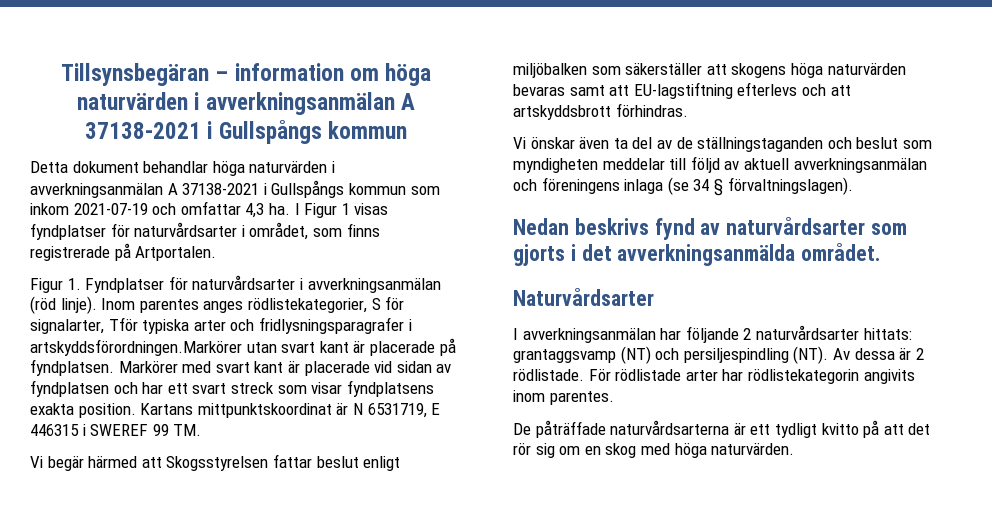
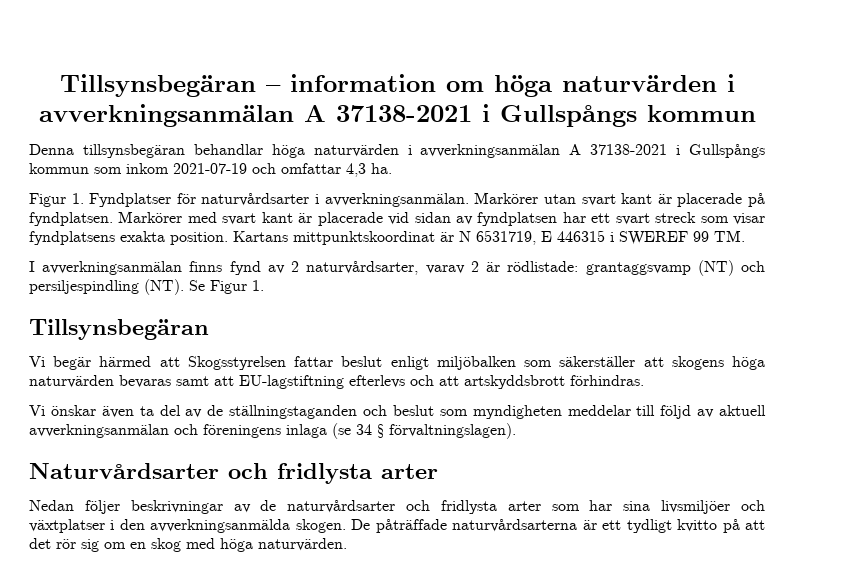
- Detta dokument behandlar höga naturvärden i avverkningsanmälan A 37138-2021 i Gullspångs kommun som inkom 2021-07-19 och omfattar 4,3 ha. I Figur 1 visas fyndplatser för naturvårdsarter i området, som finns registrerade på Artportalen.
+ Denna tillsynsbegäran behandlar höga naturvärden i avverkningsanmälan A 37138-2021 i Gullspångs kommun som inkom 2021-07-19 och omfattar 4,3 ha.
- Figur 1. Fyndplatser för naturvårdsarter i avverkningsanmälan (röd linje). Inom parentes anges rödlistekategorier, S för signalarter, Tför typiska arter och fridlysningsparagrafer i artskyddsförordningen.Markörer utan svart kant är placerade på fyndplatsen.
+ Figur 1. Fyndplatser för naturvårdsarter i avverkningsanmälan. Markörer utan svart kant är placerade på fyndplatsen.
- Markörer med svart kant är placerade vid sidan av fyndplatsen och har ett svart streck som visar fyndplatsens exakta position.
+ Markörer med svart kant är placerade vid sidan av fyndplatsen har ett svart streck som visar fyndplatsens exakta position.
+ I avverkningsanmälan finns fynd av 2 naturvårdsarter, varav 2 är rödlistade: grantaggsvamp (NT) och persiljespindling (NT). Se Figur 1.
+ Tillsynsbegäran
- Nedan beskrivs fynd av naturvårdsarter som gjorts i det avverkningsanmälda området.
- Naturvårdsarter
- I avverkningsanmälan har följande 2 naturvårdsarter hittats: grantaggsvamp (NT) och persiljespindling (NT). Av dessa är 2 rödlistade. För rödlistade arter har rödlistekategorin angivits inom parentes.
- De påträffade naturvårdsarterna är ett tydligt kvitto på att det rör sig om en skog med höga naturvärden.
+ Naturvårdsarter och fridlysta arter
+ Nedan följer beskrivningar av de naturvårdsarter och fridlysta arter som har sina livsmiljöer och växtplatser i den avverkningsanmälda skogen. De påträffade naturvårdsarterna är ett tydligt kvitto på att det rör sig om en skog med höga naturvärden.

